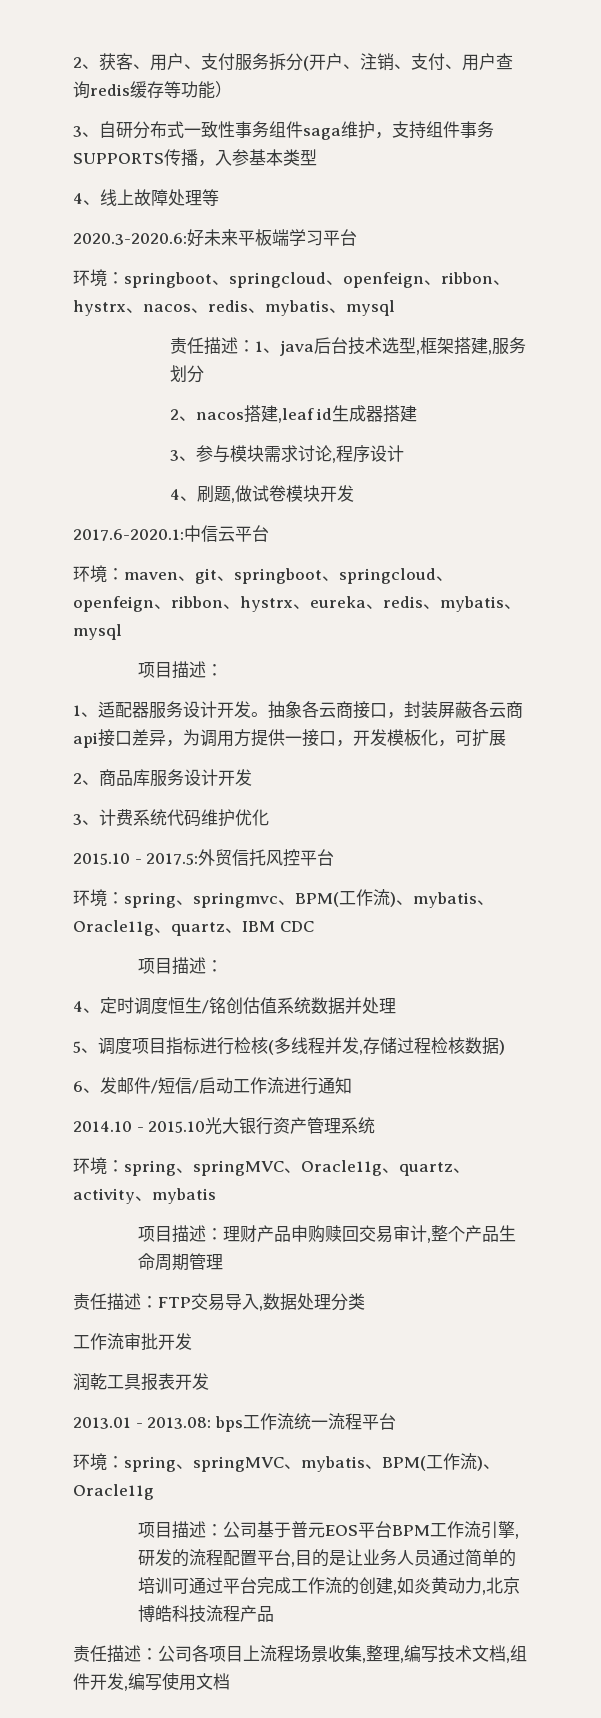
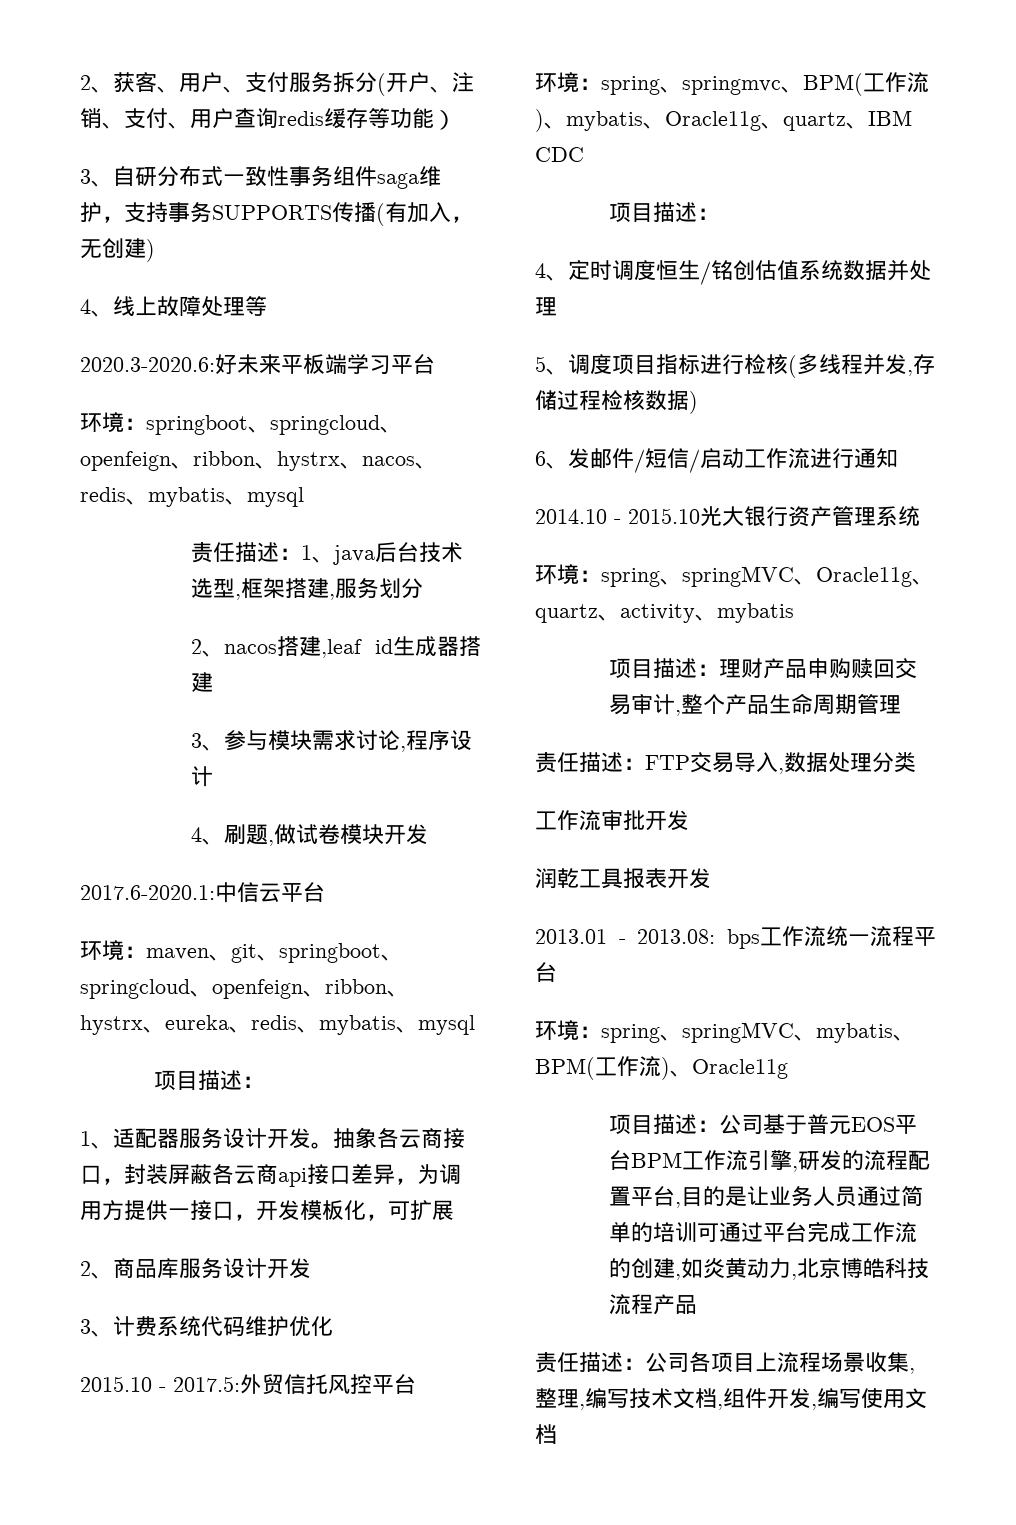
- 3、自研分布式一致性事务组件saga维护，支持组件事务SUPPORTS传播，入参基本类型
+ 3、自研分布式一致性事务组件saga维护，支持事务SUPPORTS传播(有加入，无创建)

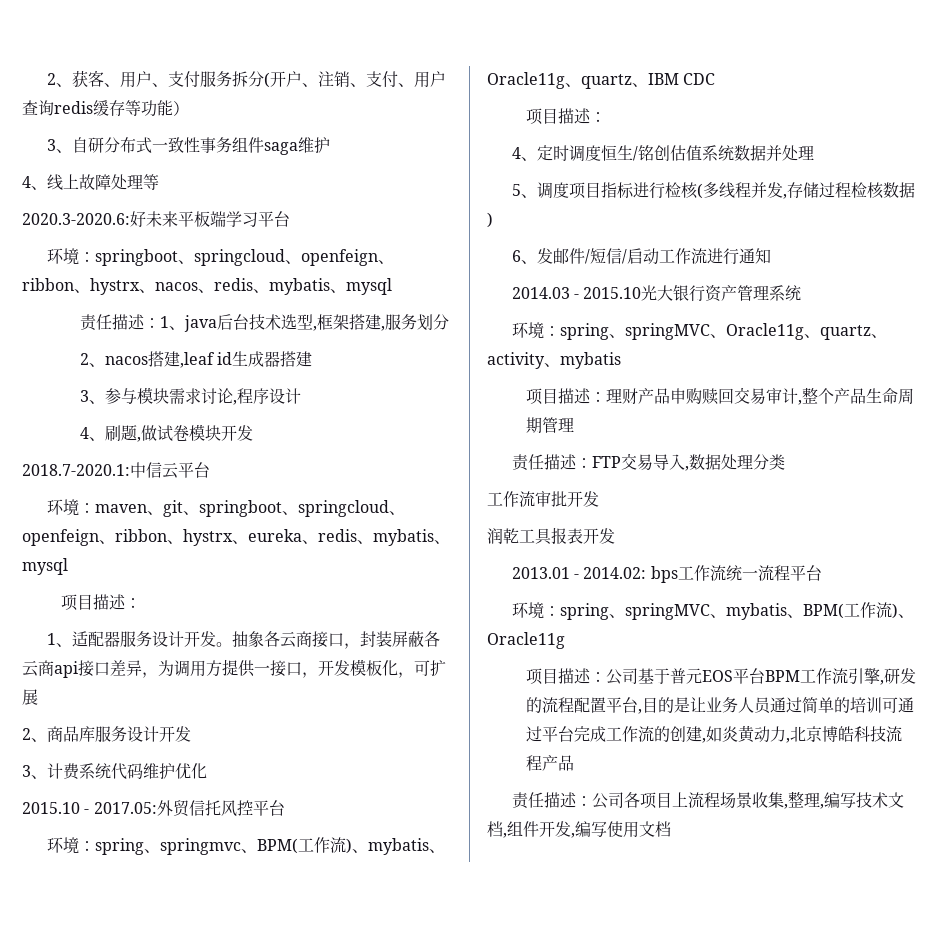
- 3、自研分布式一致性事务组件saga维护，支持事务SUPPORTS传播(有加入，无创建)
+ 3、自研分布式一致性事务组件saga维护
- 2017.6-2020.1:中信云平台
+ 2018.7-2020.1:中信云平台
- 2015.10 - 2017.5:外贸信托风控平台
+ 2015.10 - 2017.05:外贸信托风控平台
- 2014.10 - 2015.10光大银行资产管理系统
+ 2014.03 - 2015.10光大银行资产管理系统
- 2013.01 - 2013.08: bps工作流统一流程平台
+ 2013.01 - 2014.02: bps工作流统一流程平台

